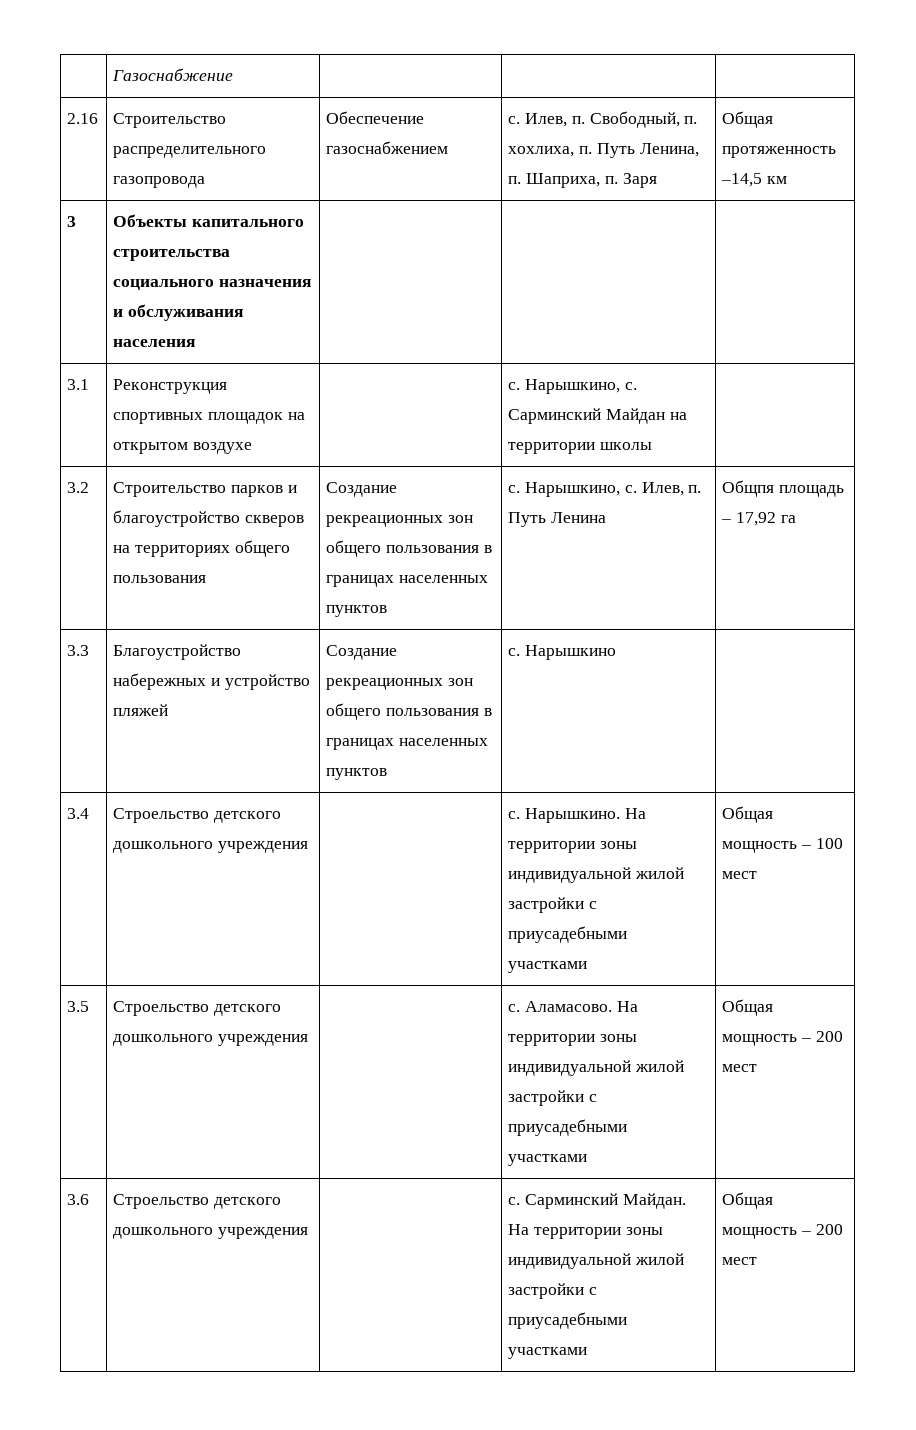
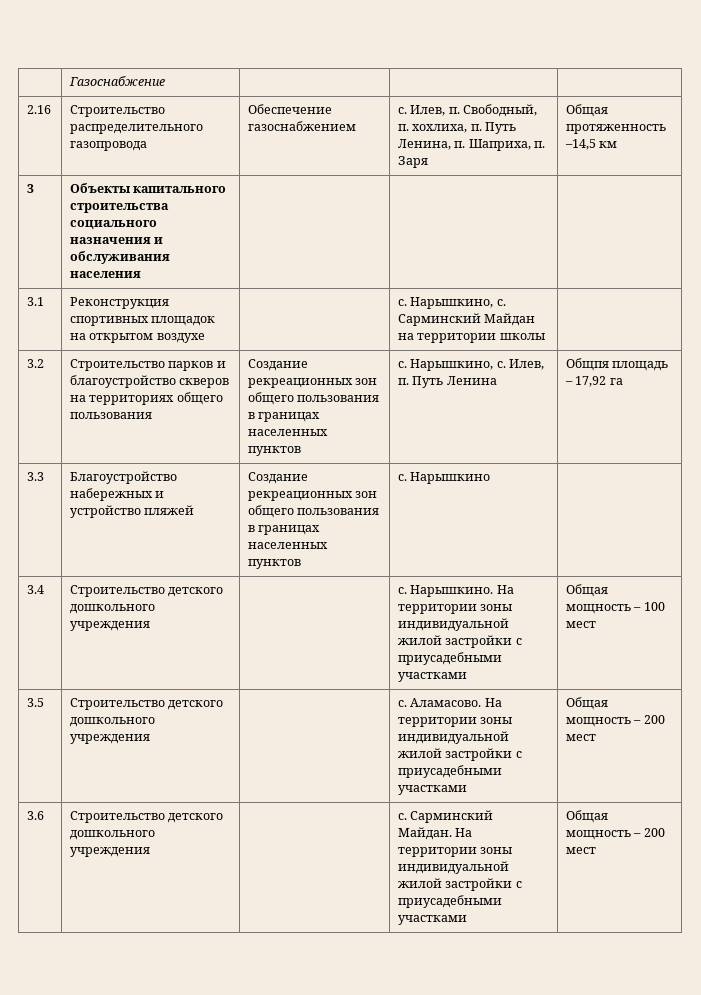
- 3.4 | Строельство детского дошкольного учреждения | | с. Нарышкино. На территории зоны индивидуальной жилой застройки с приусадебными участками | Общая мощность – 100 мест
+ 3.4 | Строительство детского дошкольного учреждения | | с. Нарышкино. На территории зоны индивидуальной жилой застройки с приусадебными участками | Общая мощность – 100 мест
- 3.5 | Строельство детского дошкольного учреждения | | с. Аламасово. На территории зоны индивидуальной жилой застройки с приусадебными участками | Общая мощность – 200 мест
+ 3.5 | Строительство детского дошкольного учреждения | | с. Аламасово. На территории зоны индивидуальной жилой застройки с приусадебными участками | Общая мощность – 200 мест
- 3.6 | Строельство детского дошкольного учреждения | | с. Сарминский Майдан. На территории зоны индивидуальной жилой застройки с приусадебными участками | Общая мощность – 200 мест
+ 3.6 | Строительство детского дошкольного учреждения | | с. Сарминский Майдан. На территории зоны индивидуальной жилой застройки с приусадебными участками | Общая мощность – 200 мест

